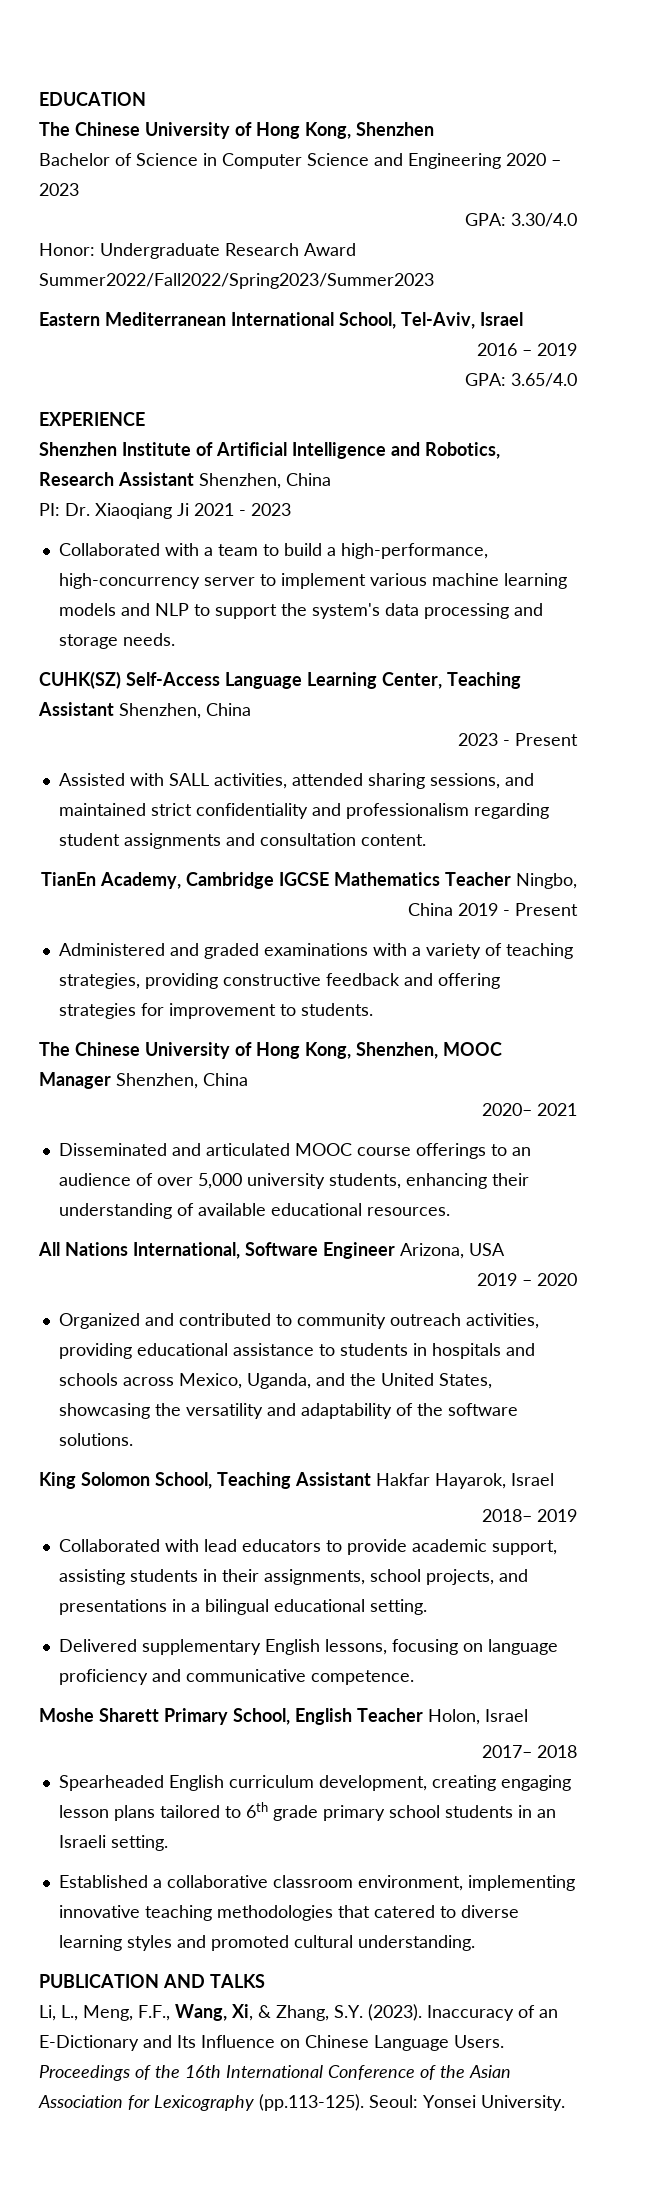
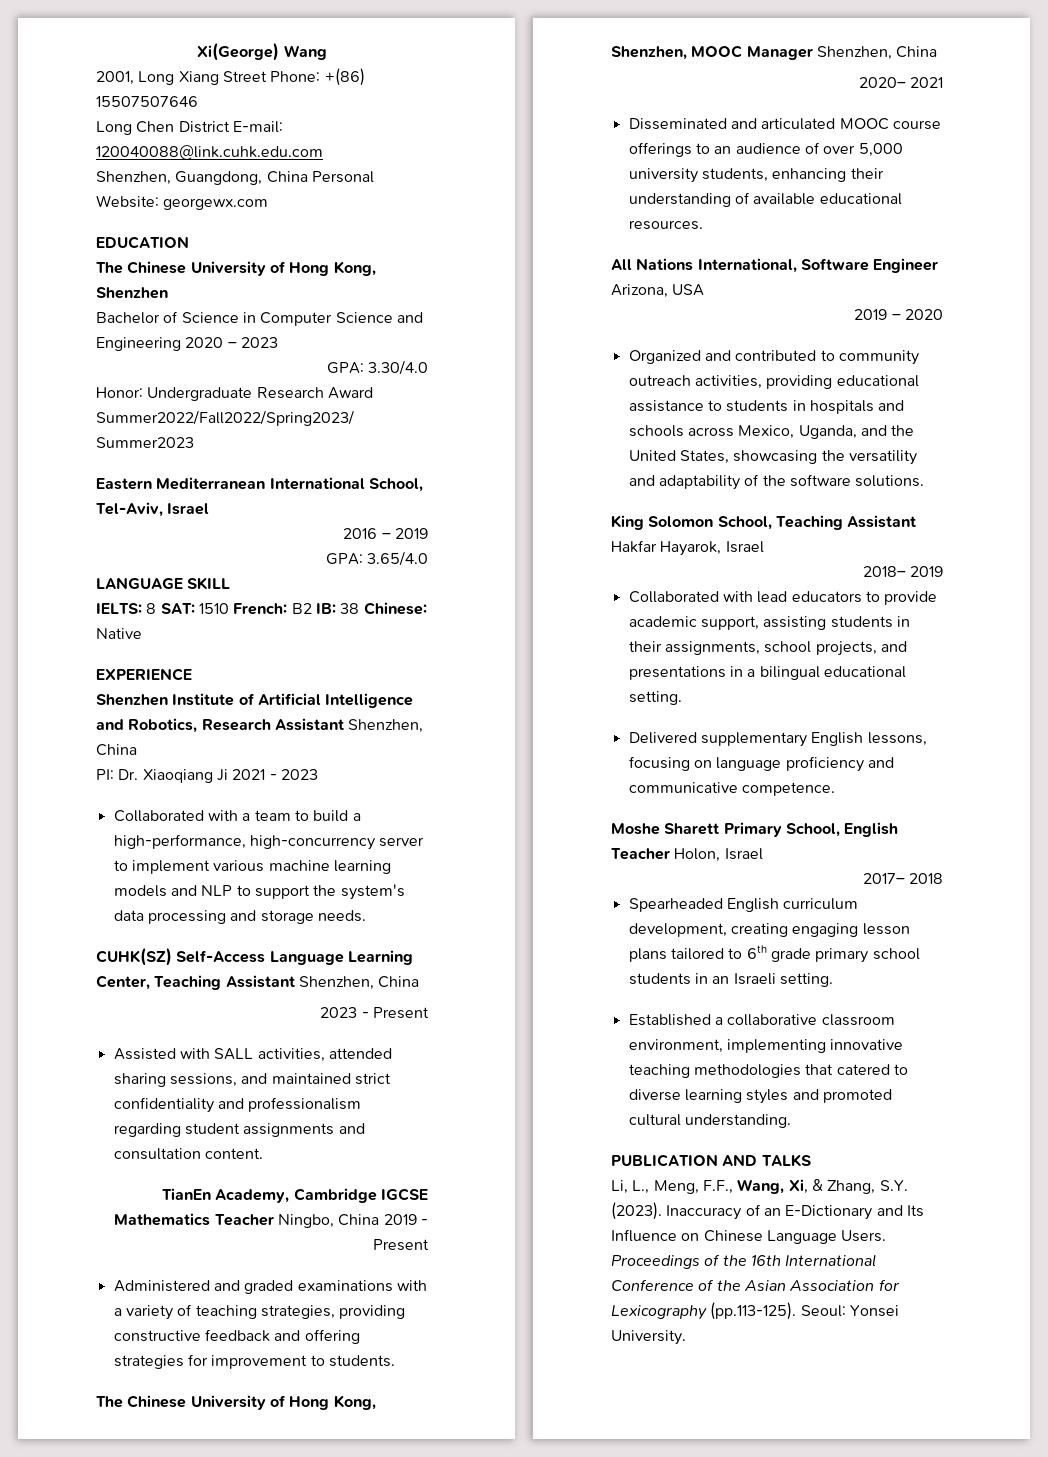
+ Xi(George) Wang
+ 2001, Long Xiang Street Phone: +(86) 15507507646
+ Long Chen District E-mail: 120040088@link.cuhk.edu.com
+ Shenzhen, Guangdong, China Personal Website: georgewx.com
+ LANGUAGE SKILL
+ IELTS: 8 SAT: 1510 French: B2 IB: 38 Chinese: Native

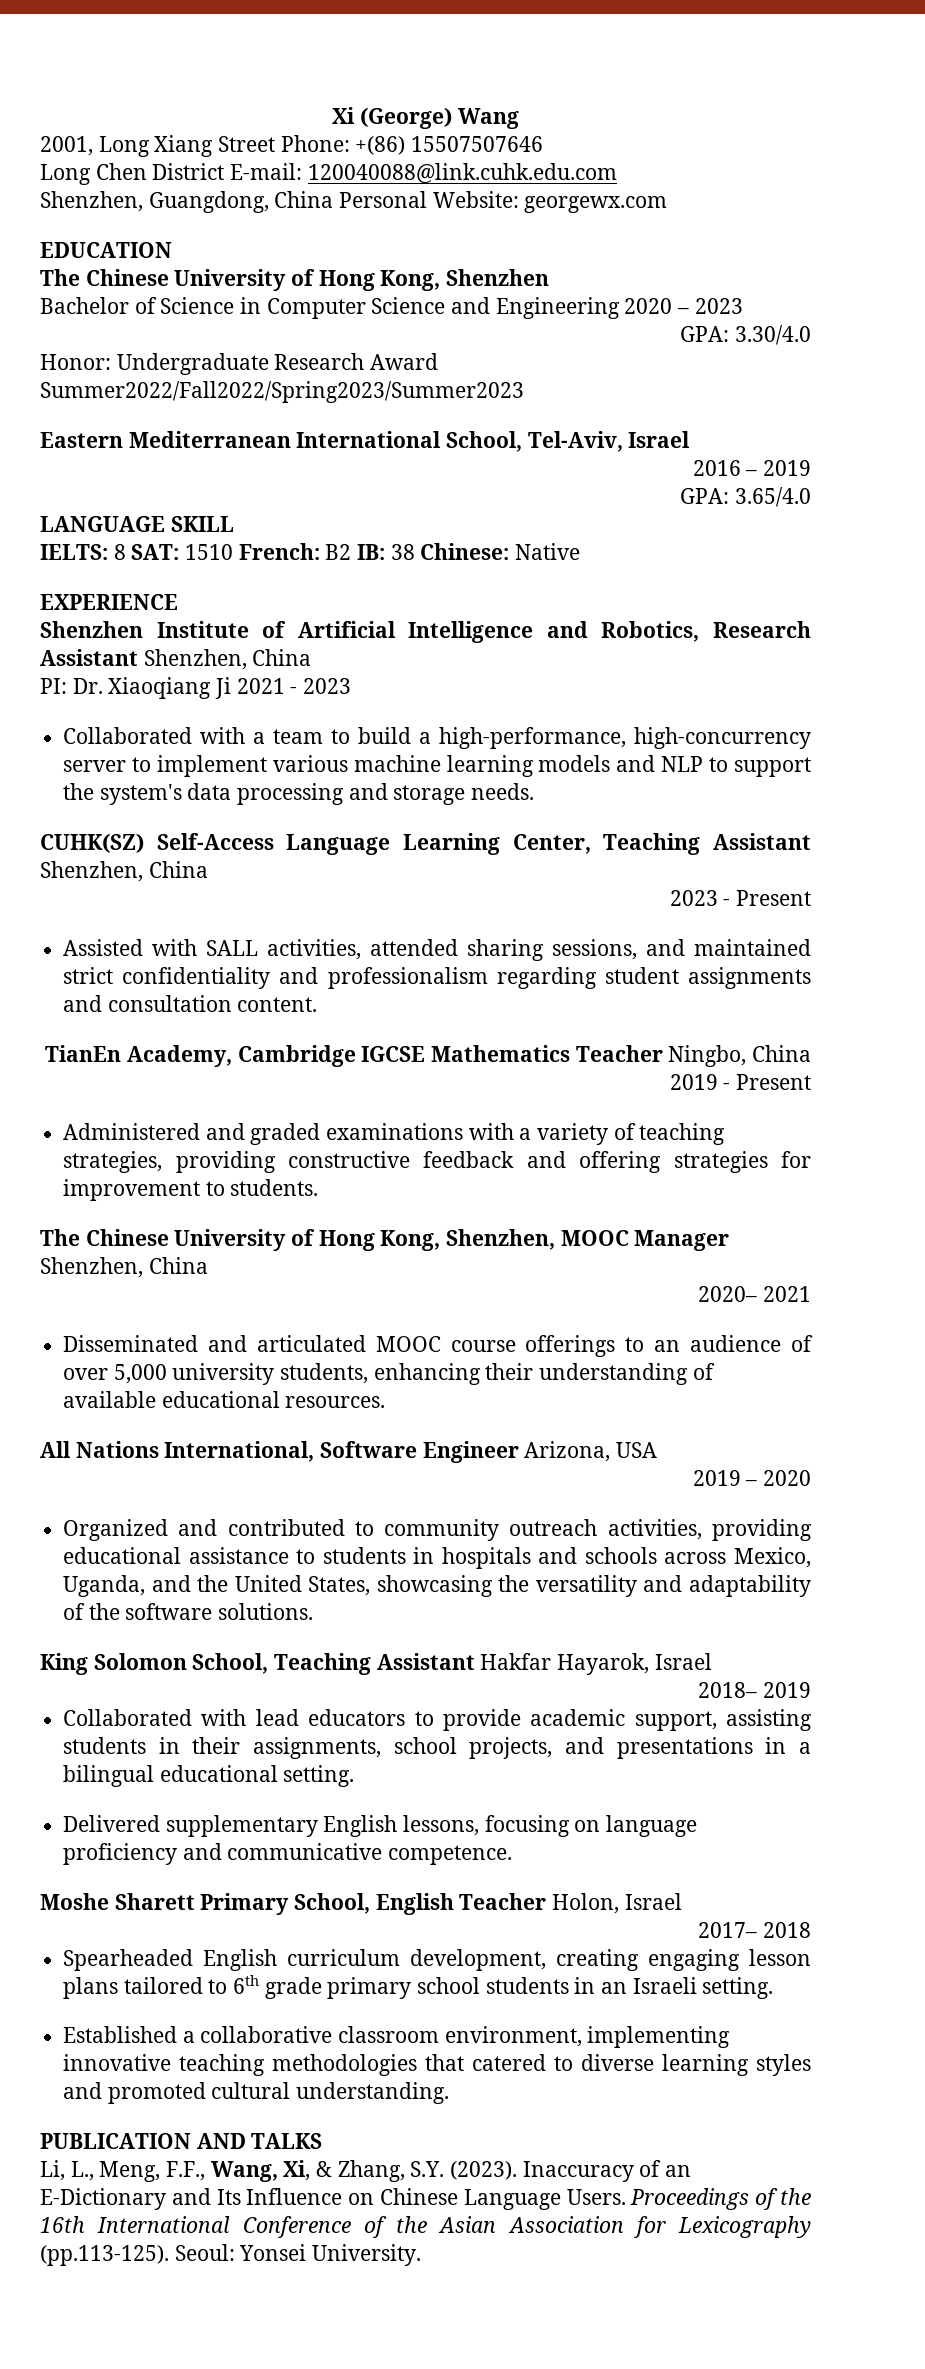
- Xi(George) Wang
+ Xi (George) Wang

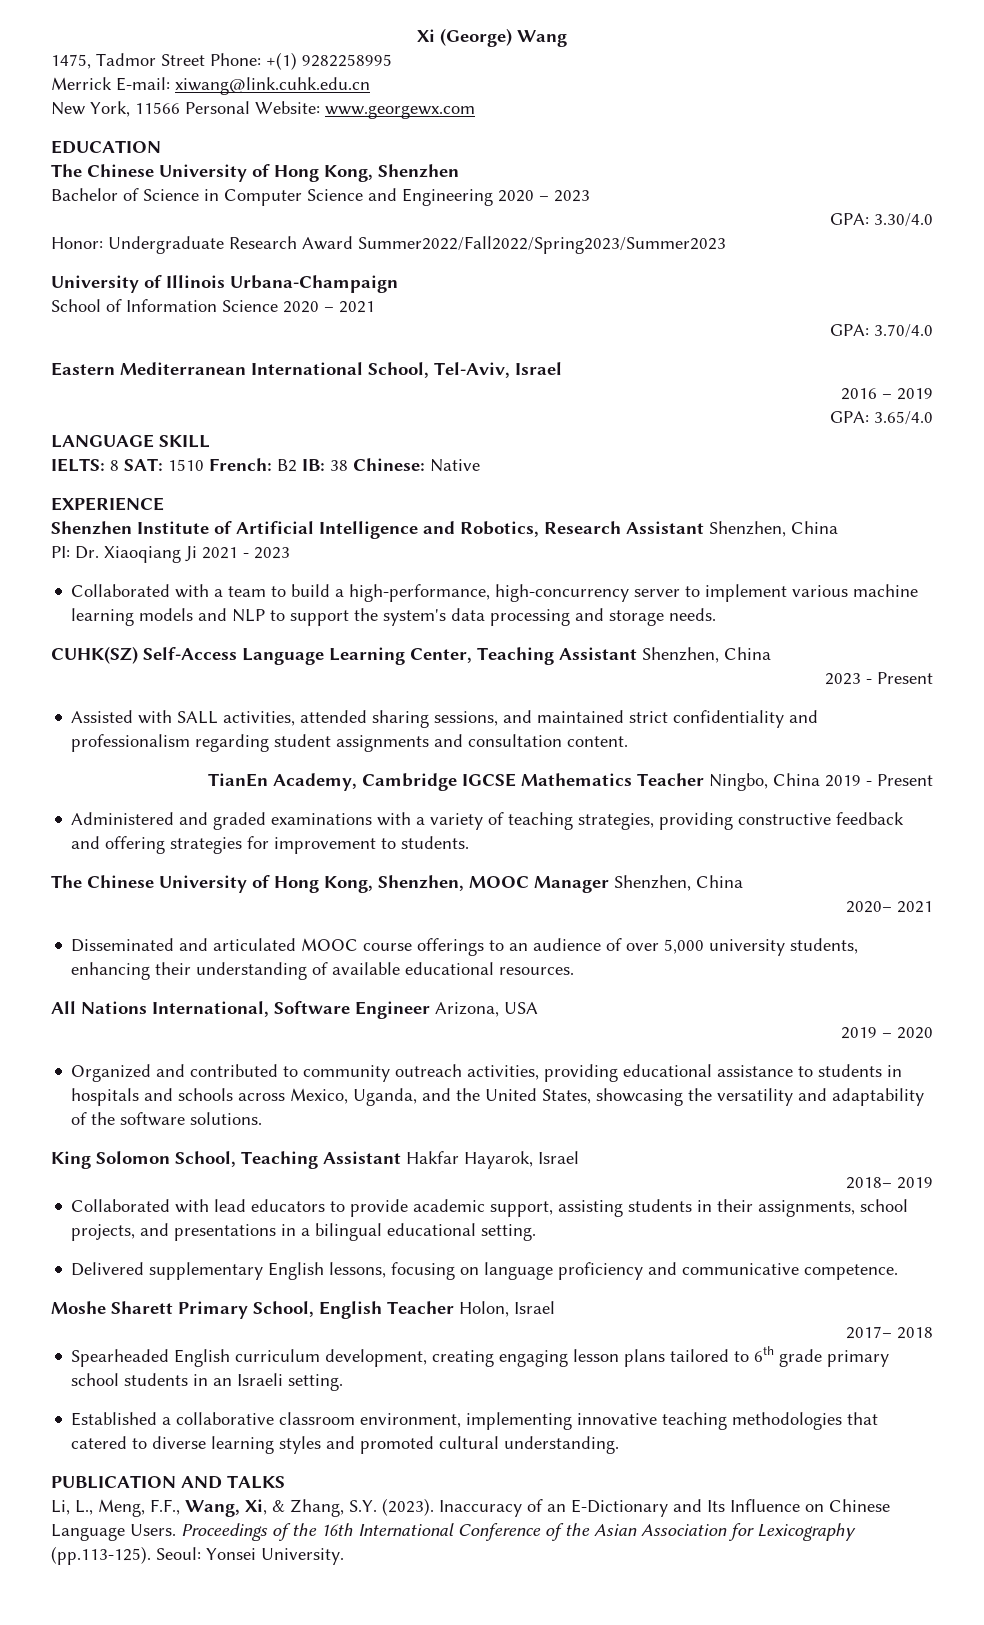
- 2001, Long Xiang Street Phone: +(86) 15507507646
- Long Chen District E-mail: 120040088@link.cuhk.edu.com
- Shenzhen, Guangdong, China Personal Website: georgewx.com
+ 1475, Tadmor Street Phone: +(1) 9282258995
+ Merrick E-mail: xiwang@link.cuhk.edu.cn
+ New York, 11566 Personal Website: www.georgewx.com
+ University of Illinois Urbana-Champaign
+ School of Information Science 2020 – 2021
+ GPA: 3.70/4.0

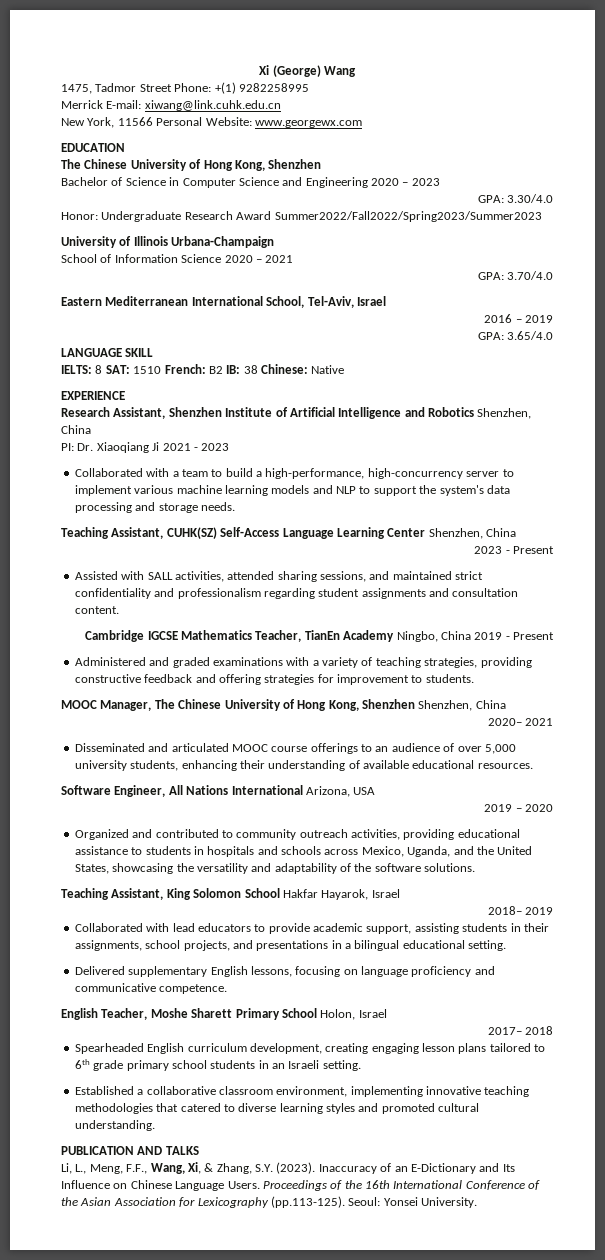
- Shenzhen Institute of Artificial Intelligence and Robotics, Research Assistant Shenzhen, China
+ Research Assistant, Shenzhen Institute of Artificial Intelligence and Robotics Shenzhen, China
- CUHK(SZ) Self-Access Language Learning Center, Teaching Assistant Shenzhen, China
+ Teaching Assistant, CUHK(SZ) Self-Access Language Learning Center Shenzhen, China
- TianEn Academy, Cambridge IGCSE Mathematics Teacher Ningbo, China 2019 - Present
+ Cambridge IGCSE Mathematics Teacher, TianEn Academy Ningbo, China 2019 - Present
- The Chinese University of Hong Kong, Shenzhen, MOOC Manager Shenzhen, China
+ MOOC Manager, The Chinese University of Hong Kong, Shenzhen Shenzhen, China
- All Nations International, Software Engineer Arizona, USA
+ Software Engineer, All Nations International Arizona, USA
- King Solomon School, Teaching Assistant Hakfar Hayarok, Israel
+ Teaching Assistant, King Solomon School Hakfar Hayarok, Israel
- Moshe Sharett Primary School, English Teacher Holon, Israel
+ English Teacher, Moshe Sharett Primary School Holon, Israel

